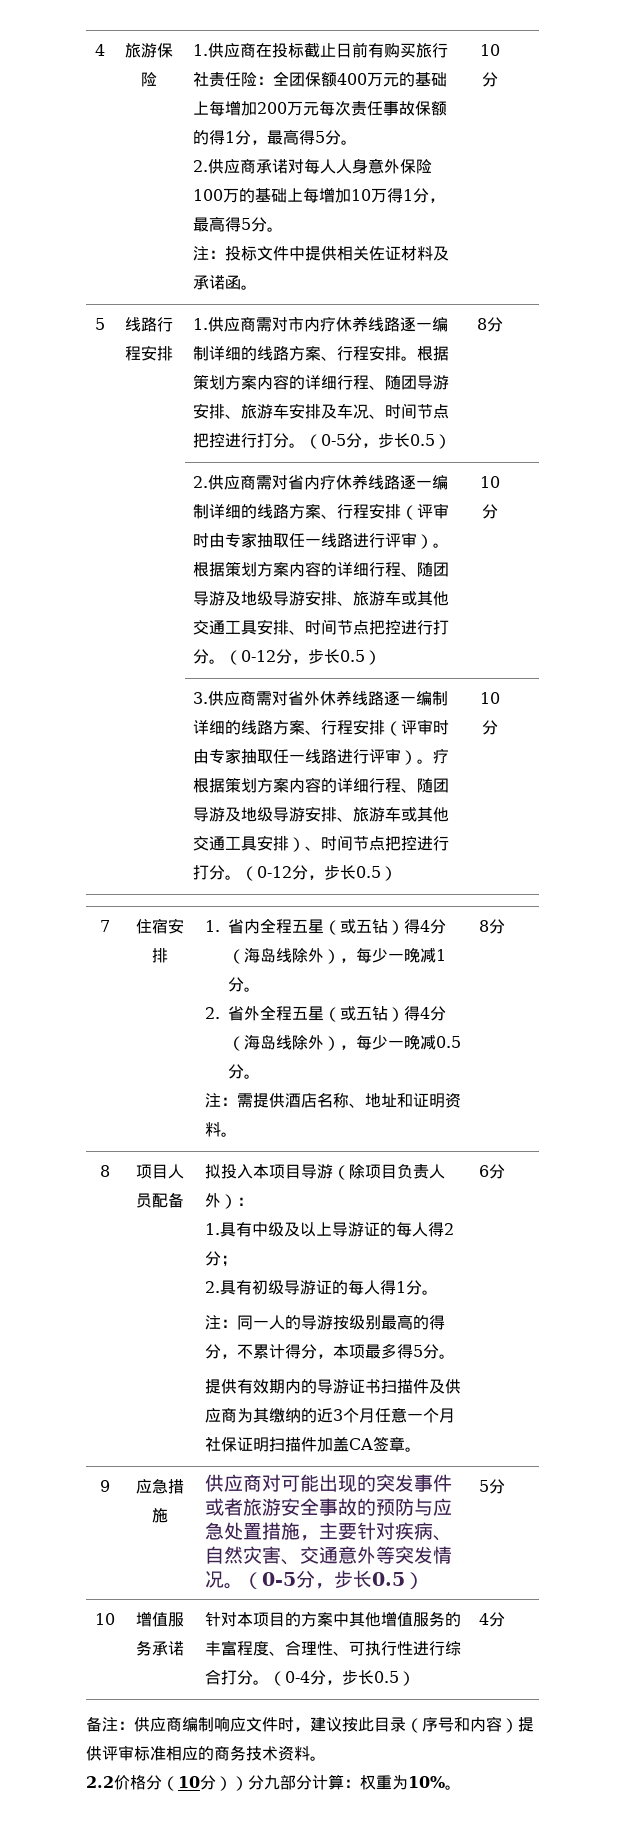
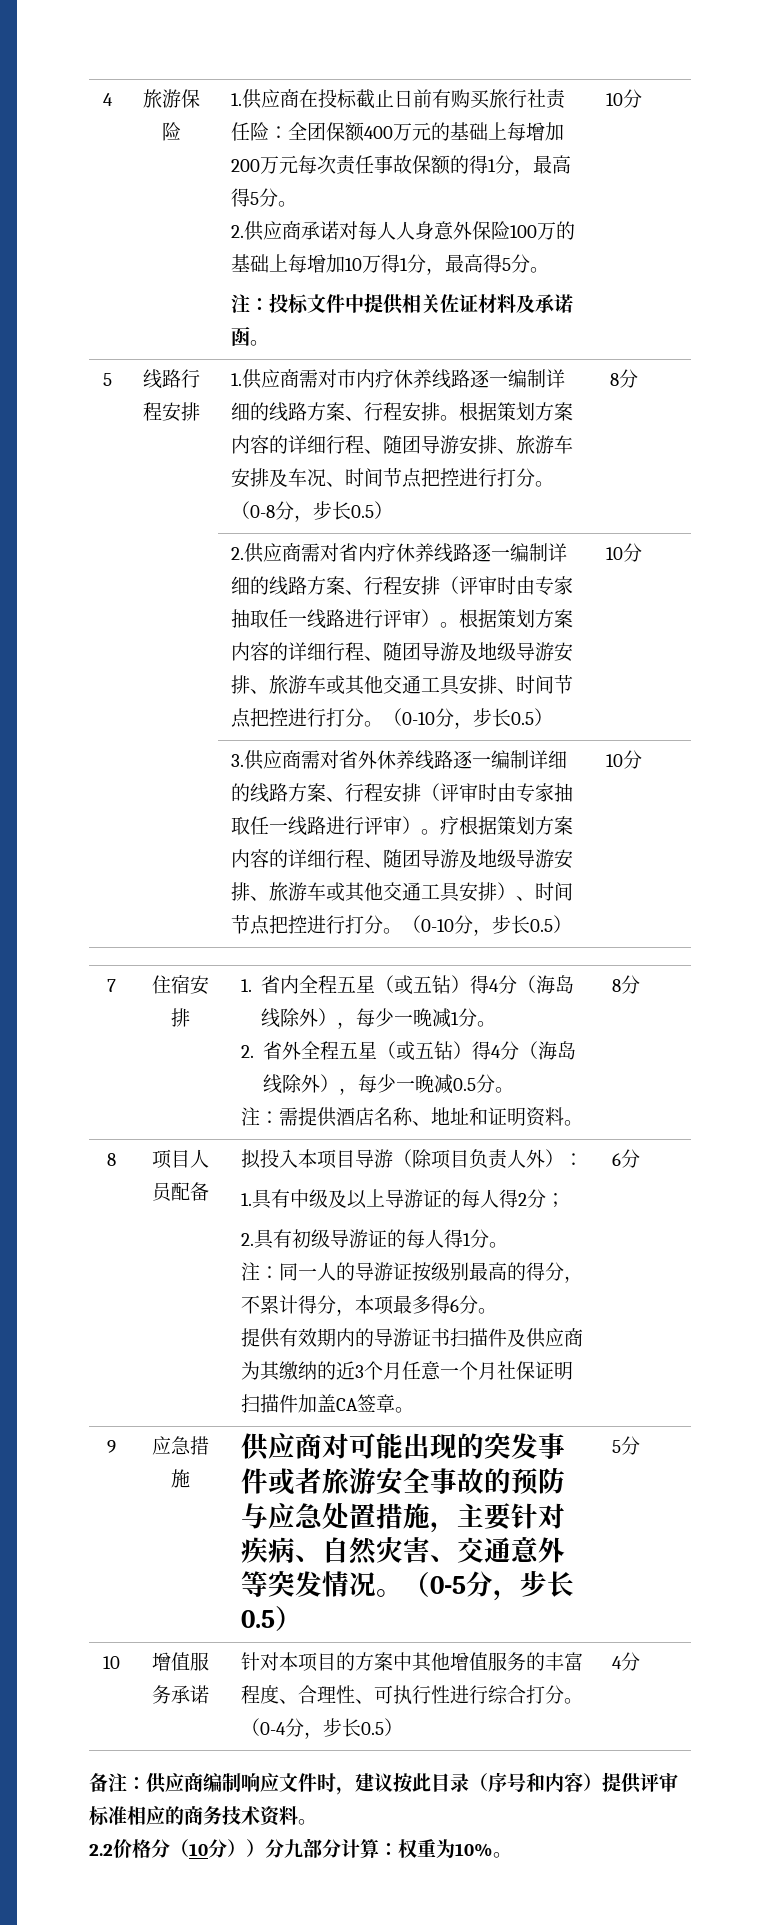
- 根据策划方案内容的详细行程、随团导游安排、旅游车安排及车况、时间节点把控进行打分。（0-5分，步长0.5）
+ 根据策划方案内容的详细行程、随团导游安排、旅游车安排及车况、时间节点把控进行打分。（0-8分，步长0.5）
- 根据策划方案内容的详细行程、随团导游及地级导游安排、旅游车或其他交通工具安排、时间节点把控进行打分。（0-12分，步长0.5）
+ 根据策划方案内容的详细行程、随团导游及地级导游安排、旅游车或其他交通工具安排、时间节点把控进行打分。（0-10分，步长0.5）
- 疗根据策划方案内容的详细行程、随团导游及地级导游安排、旅游车或其他交通工具安排）、时间节点把控进行打分。（0-12分，步长0.5）
+ 疗根据策划方案内容的详细行程、随团导游及地级导游安排、旅游车或其他交通工具安排）、时间节点把控进行打分。（0-10分，步长0.5）
- 注：同一人的导游按级别最高的得分，不累计得分，本项最多得5分。
+ 注：同一人的导游证按级别最高的得分，不累计得分，本项最多得6分。

